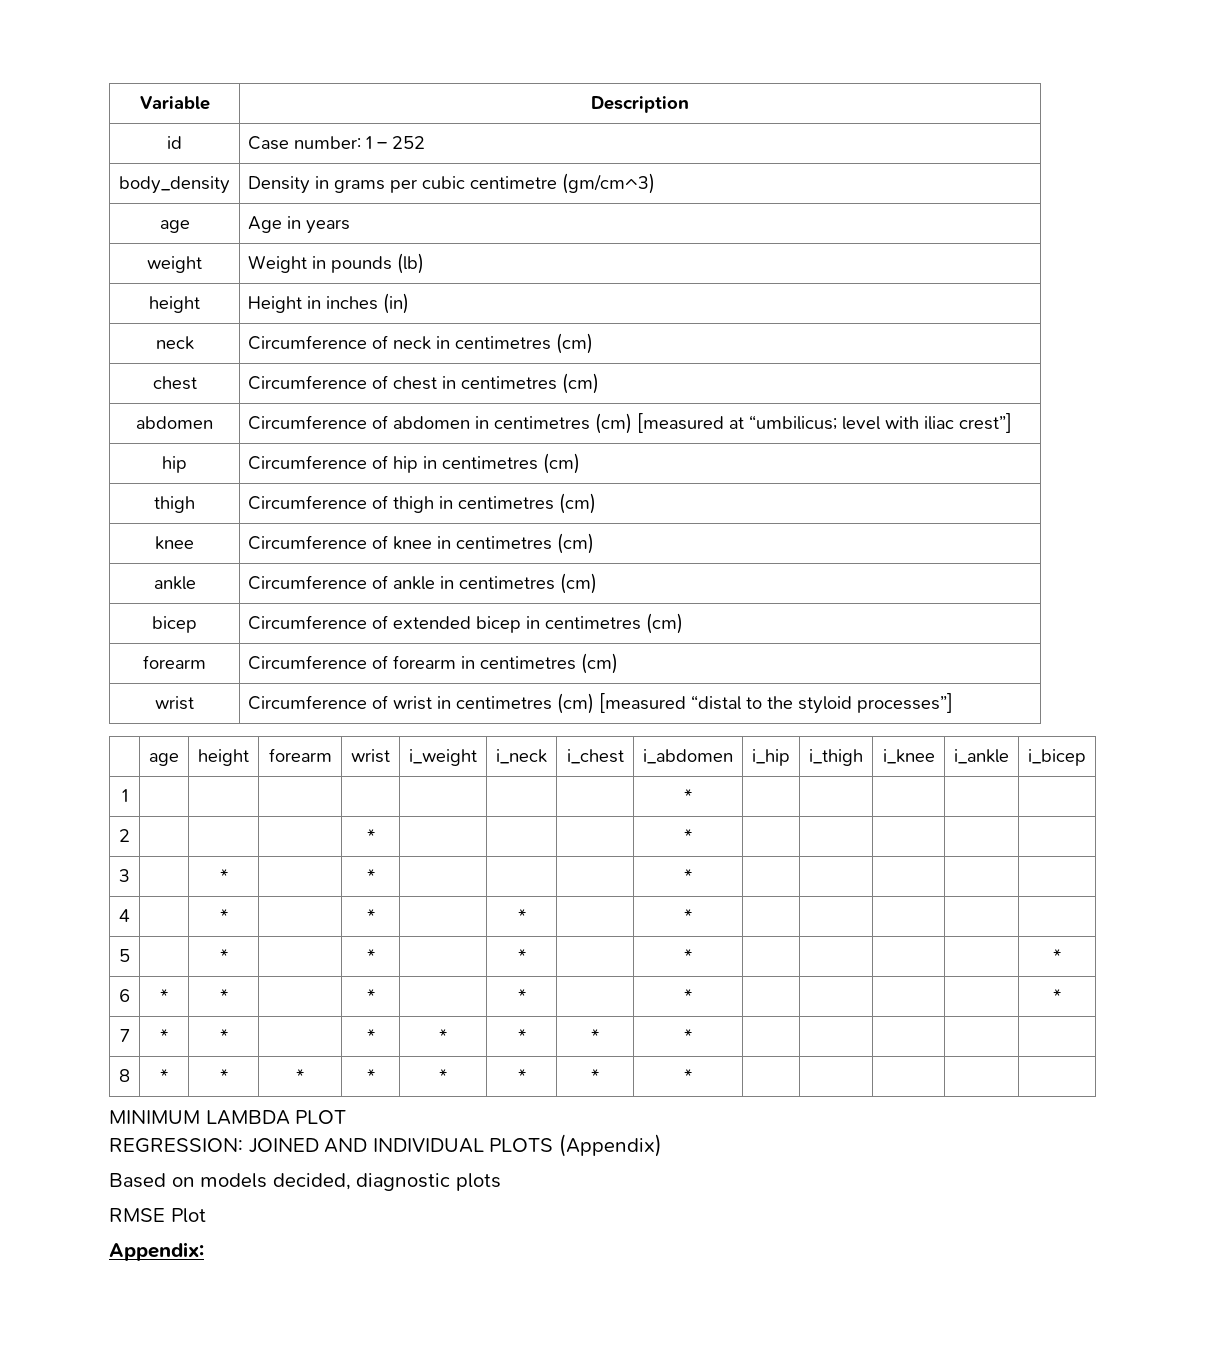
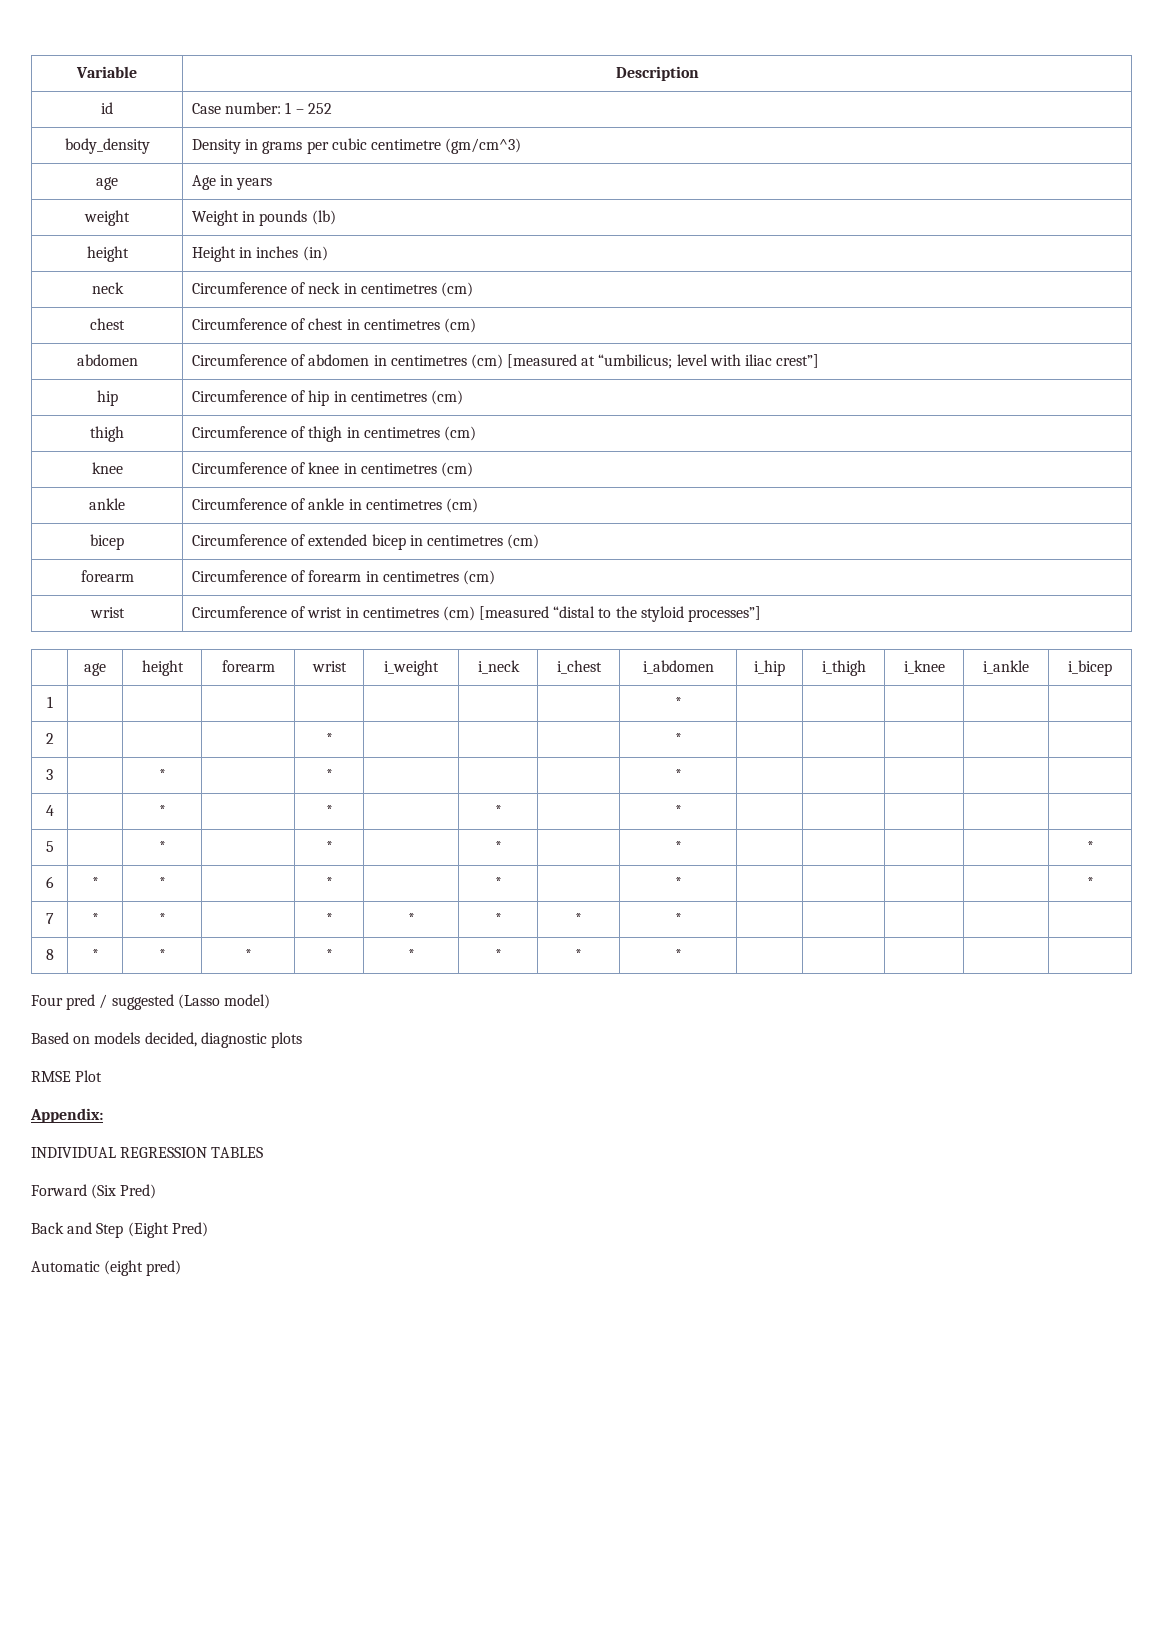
- MINIMUM LAMBDA PLOT
- REGRESSION: JOINED AND INDIVIDUAL PLOTS (Appendix)
+ Four pred / suggested (Lasso model)
+ INDIVIDUAL REGRESSION TABLES
+ Forward (Six Pred)
+ Back and Step (Eight Pred)
+ Automatic (eight pred)

